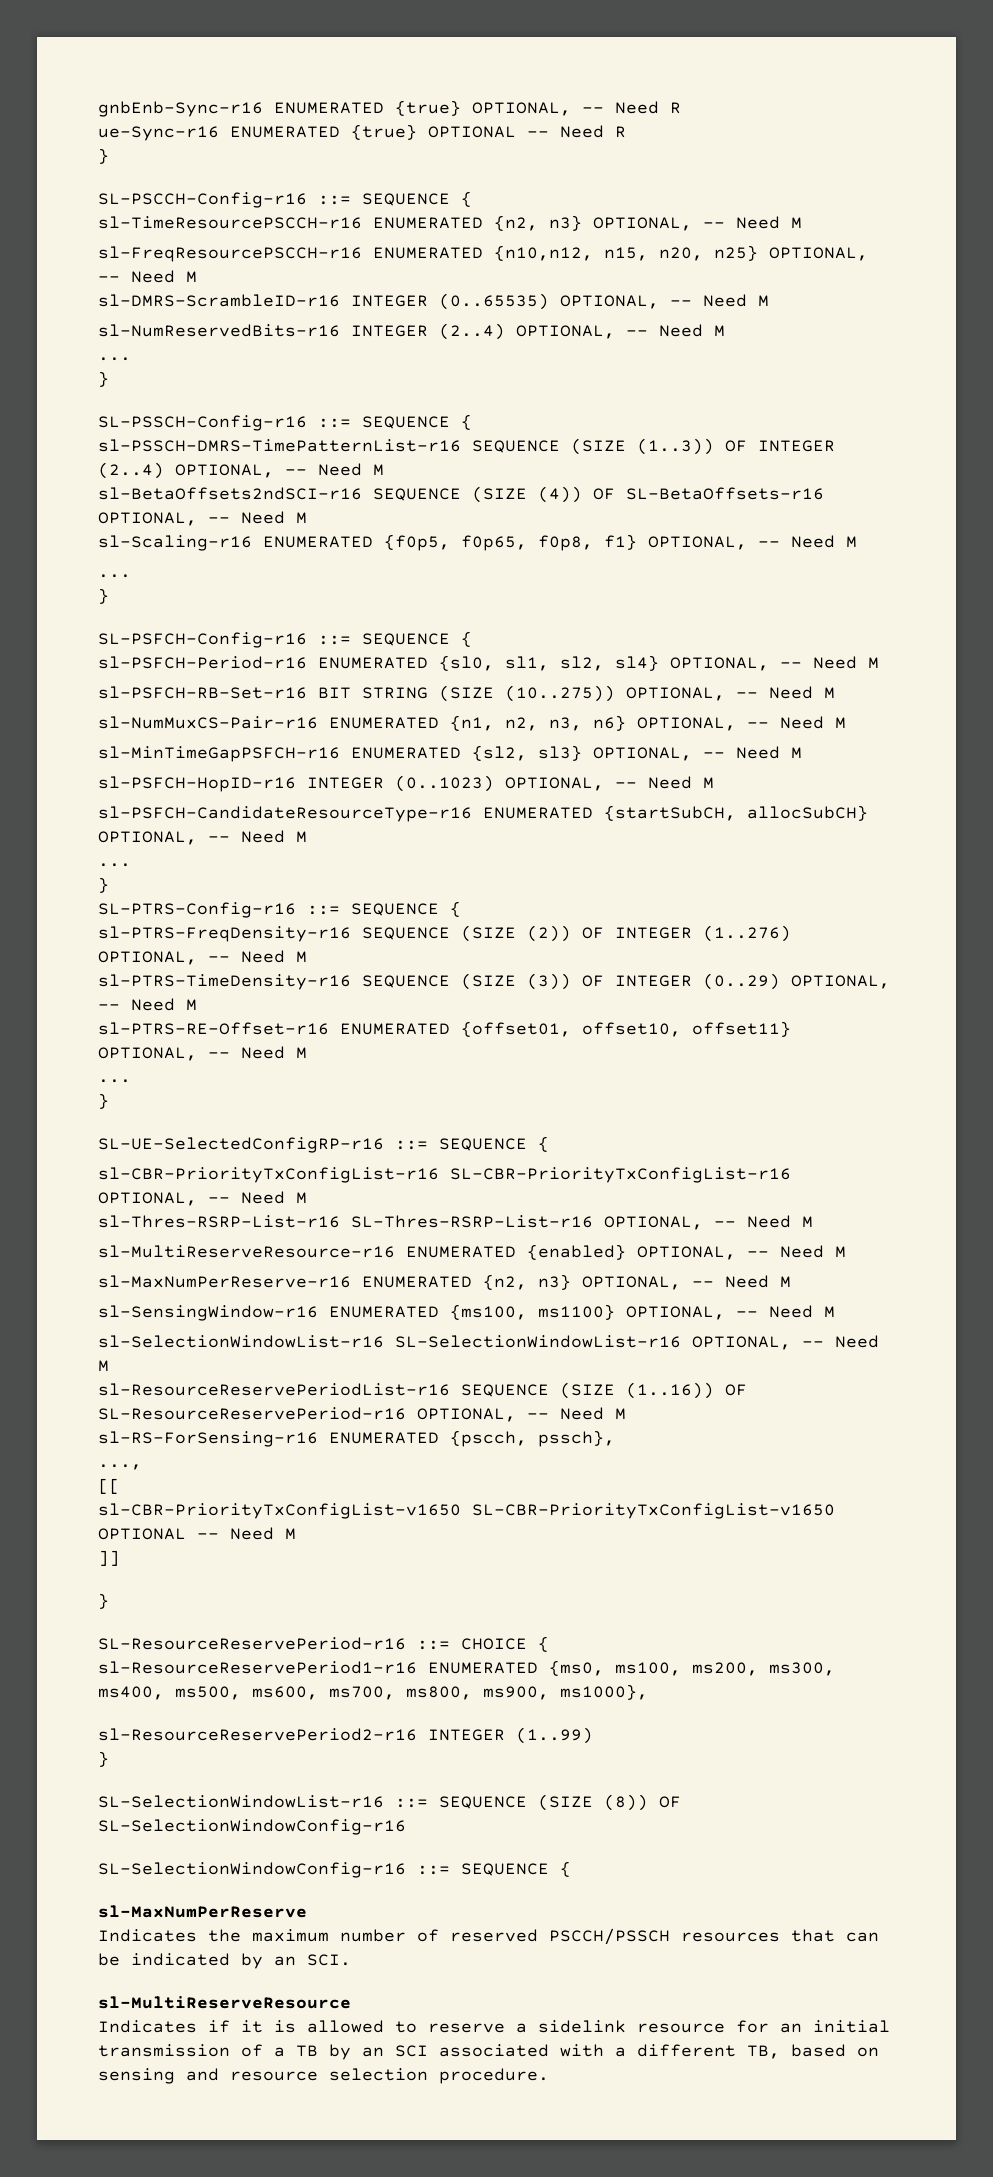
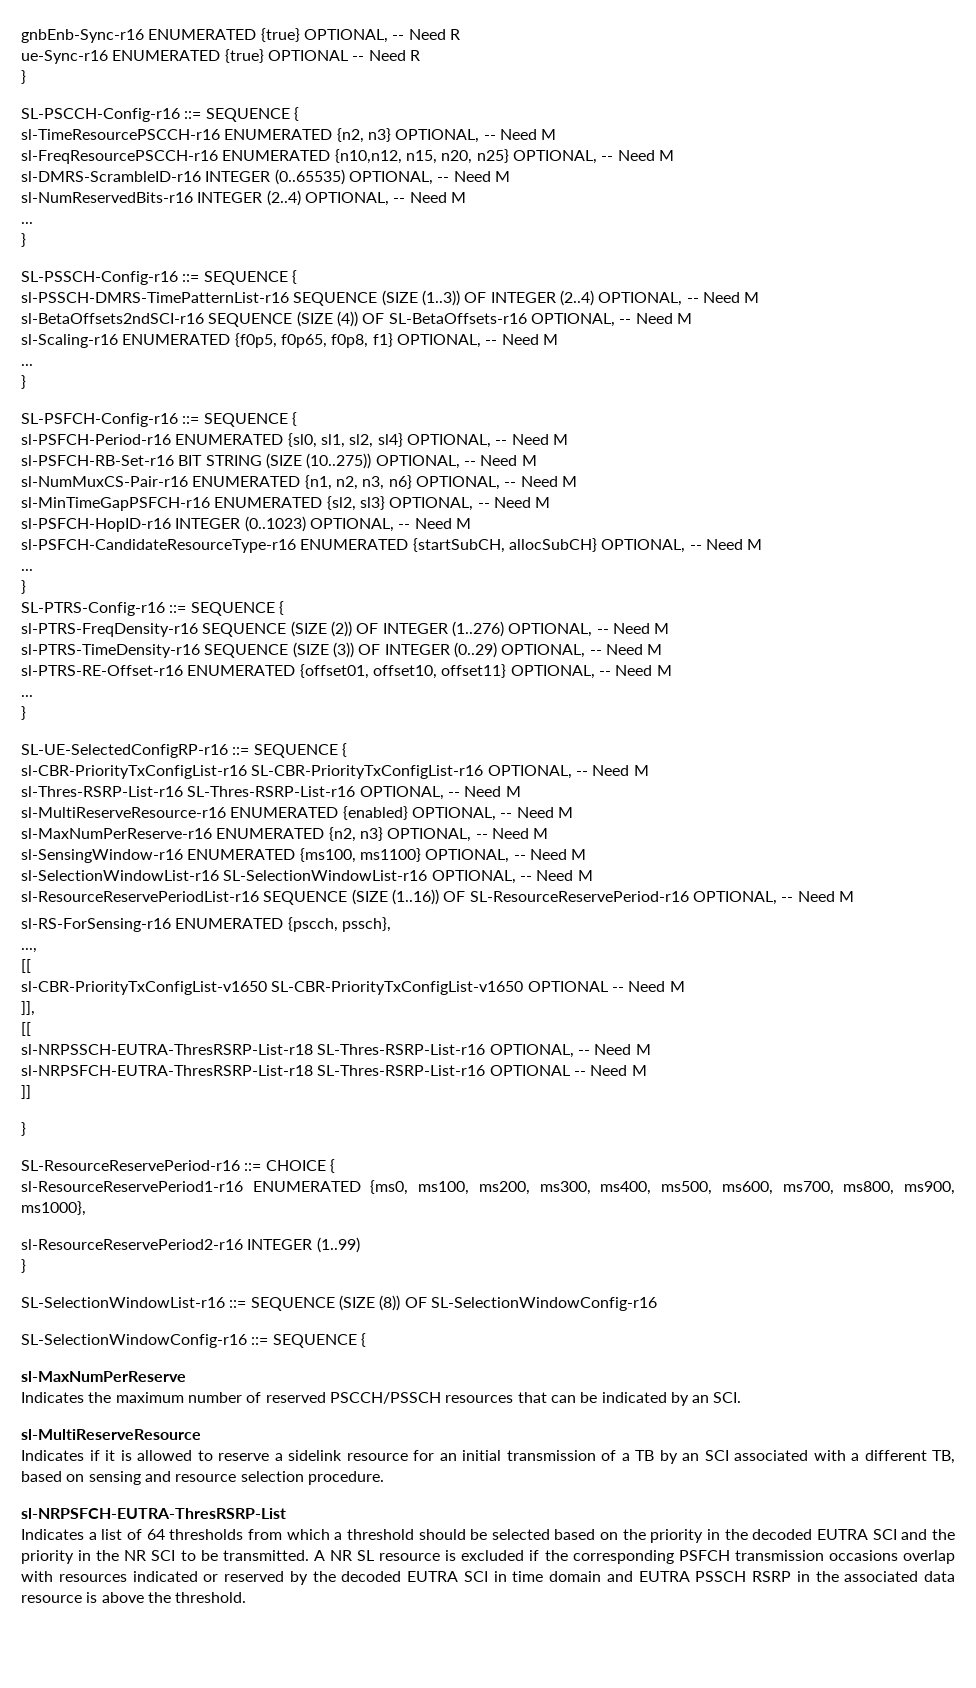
+ ]],
+ [[
+ sl-NRPSSCH-EUTRA-ThresRSRP-List-r18 SL-Thres-RSRP-List-r16 OPTIONAL, -- Need M
+ sl-NRPSFCH-EUTRA-ThresRSRP-List-r18 SL-Thres-RSRP-List-r16 OPTIONAL -- Need M
+ sl-NRPSFCH-EUTRA-ThresRSRP-List
+ Indicates a list of 64 thresholds from which a threshold should be selected based on the priority in the decoded EUTRA SCI and the priority in the NR SCI to be transmitted. A NR SL resource is excluded if the corresponding PSFCH transmission occasions overlap with resources indicated or reserved by the decoded EUTRA SCI in time domain and EUTRA PSSCH RSRP in the associated data resource is above the threshold.

